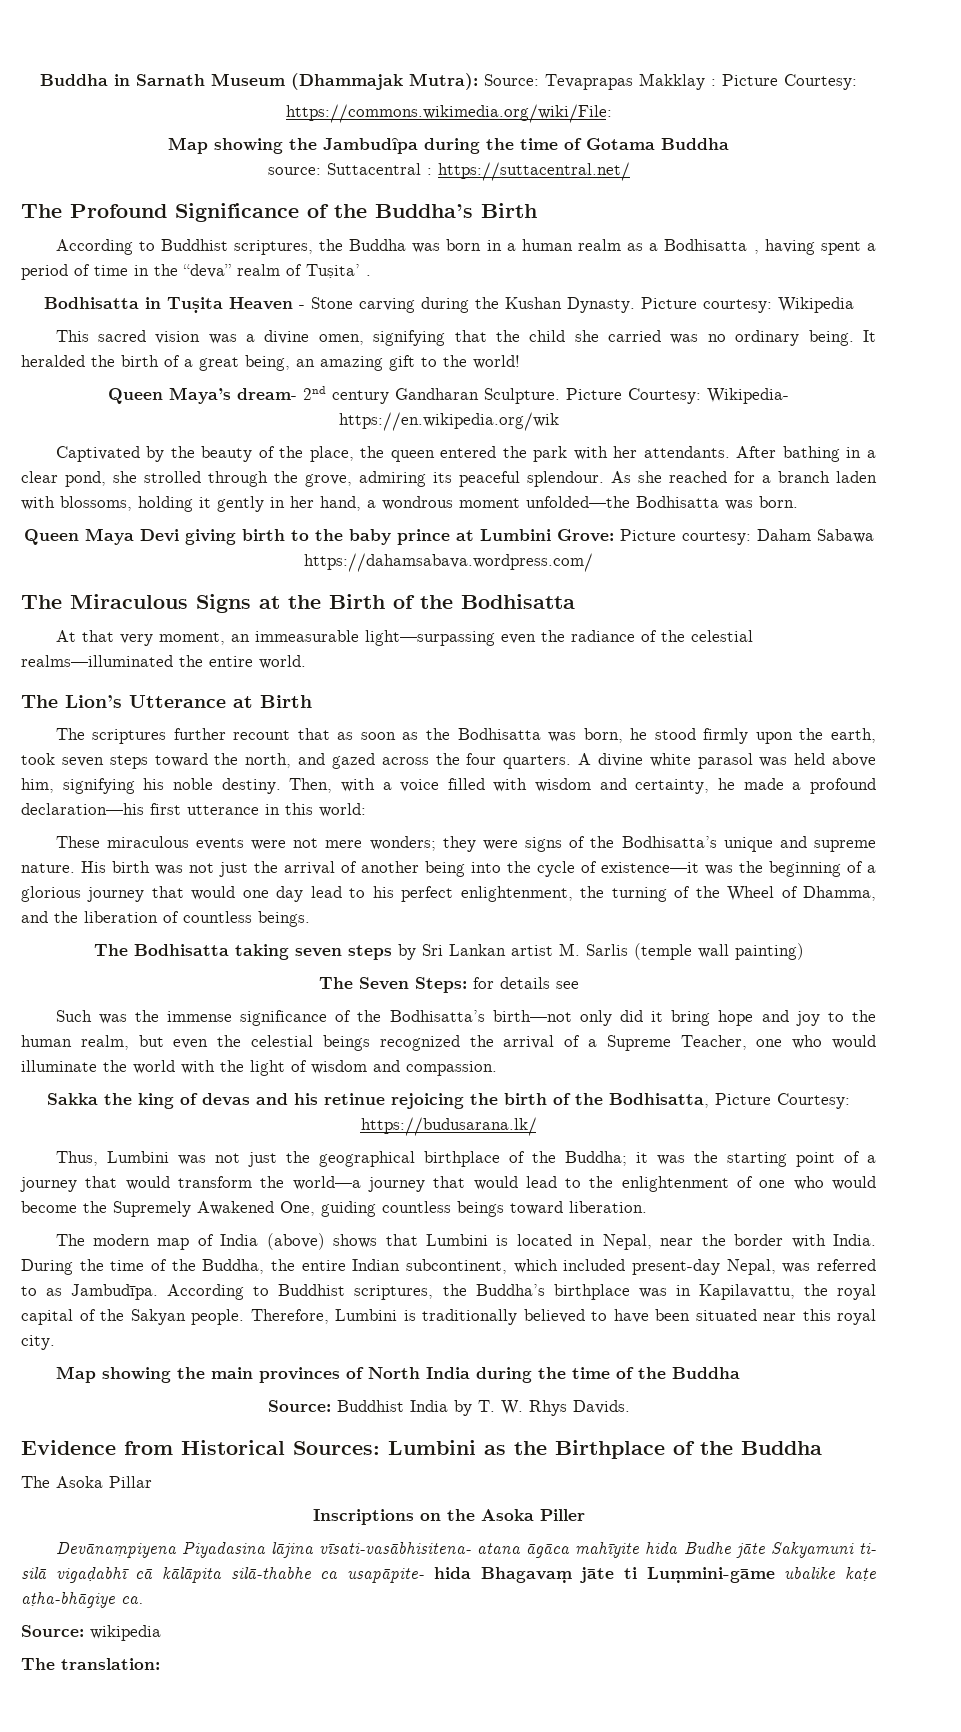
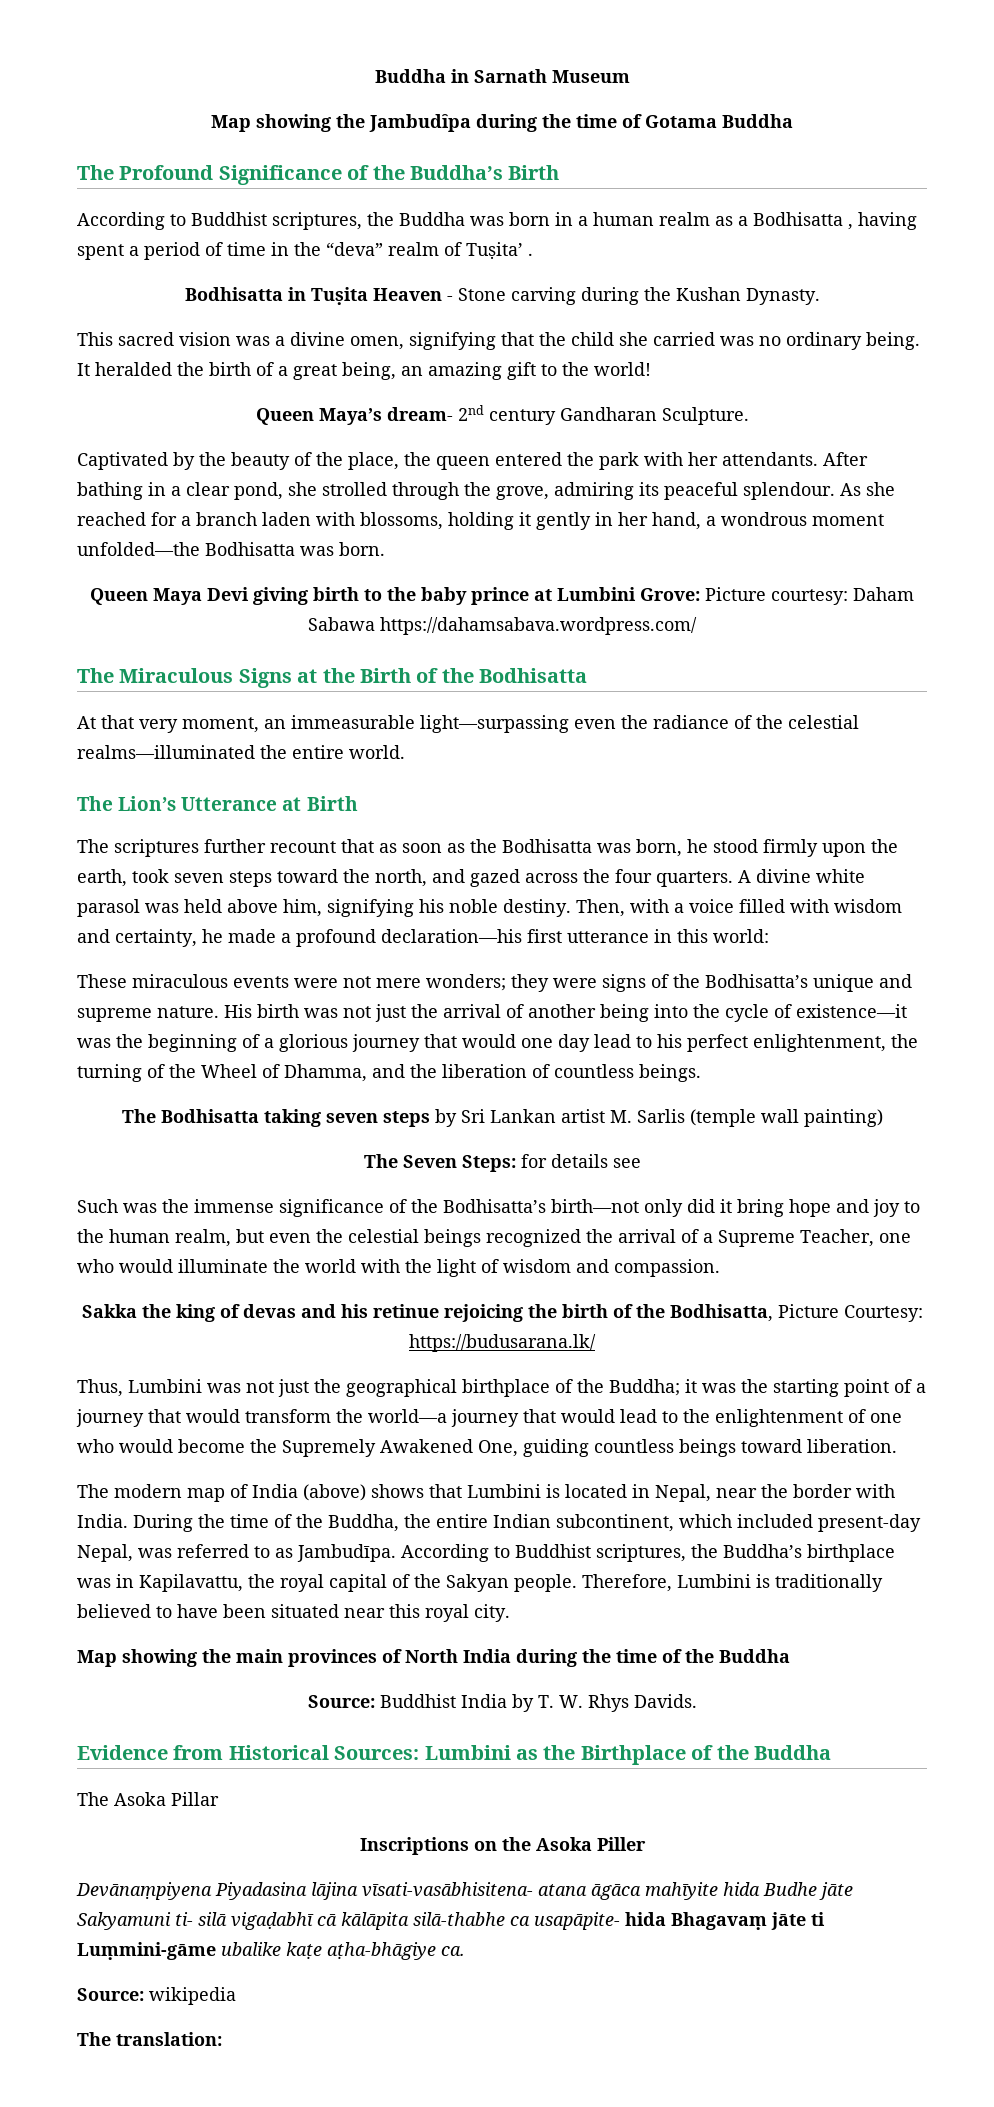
- Buddha in Sarnath Museum (Dhammajak Mutra): Source: Tevaprapas Makklay : Picture Courtesy:
- https://commons.wikimedia.org/wiki/File:
+ Buddha in Sarnath Museum
- source: Suttacentral : https://suttacentral.net/
- Picture courtesy: Wikipedia
- Picture Courtesy: Wikipedia- https://en.wikipedia.org/wik

